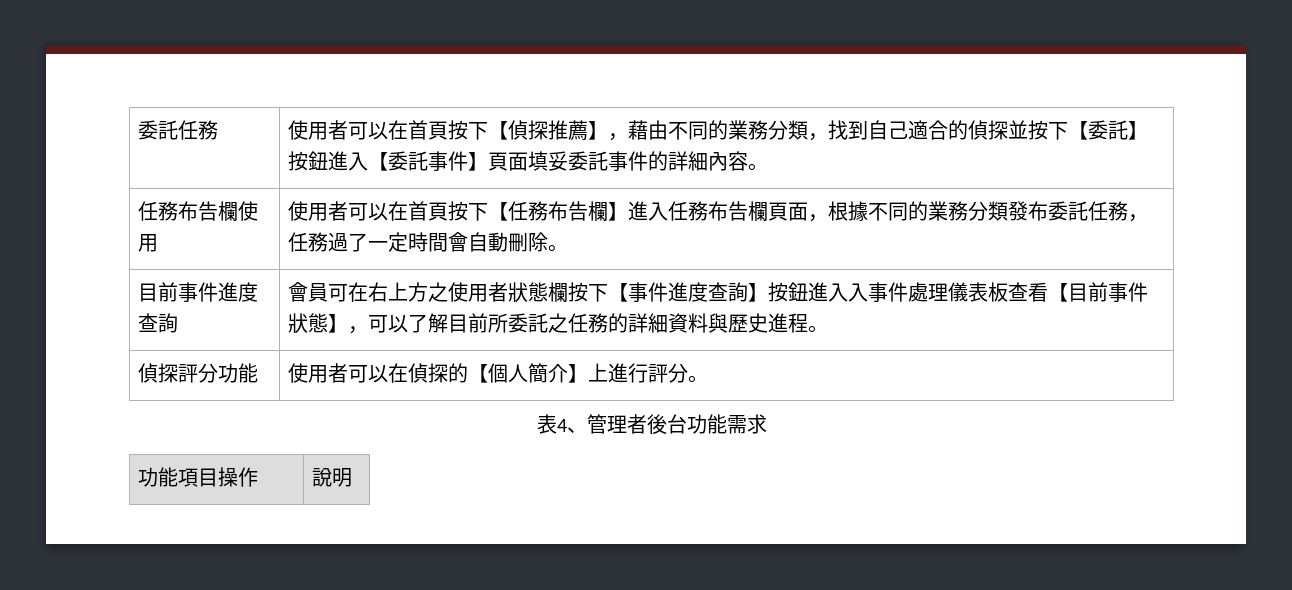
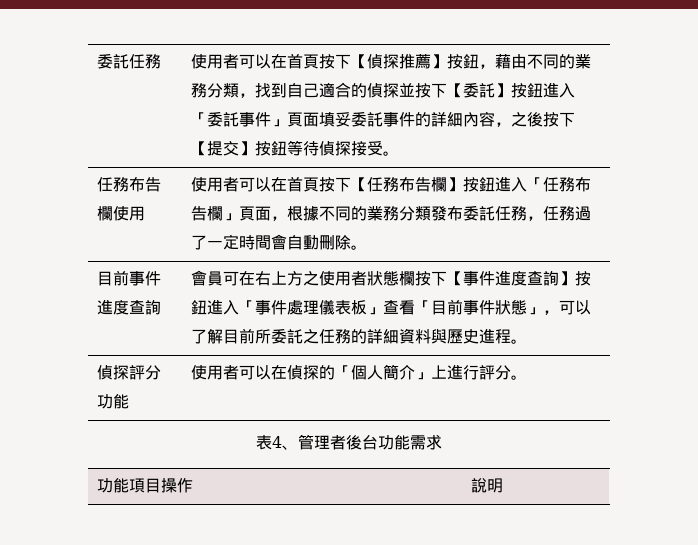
- 使用者可以在首頁按下【偵探推薦】，藉由不同的業務分類，找到自己適合的偵探並按下【委託】按鈕進入【委託事件】頁面填妥委託事件的詳細內容。
+ 使用者可以在首頁按下【偵探推薦】按鈕，藉由不同的業務分類，找到自己適合的偵探並按下【委託】按鈕進入「委託事件」頁面填妥委託事件的詳細內容，之後按下【提交】按鈕等待偵探接受。
- 任務布告欄使用 | 使用者可以在首頁按下【任務布告欄】進入任務布告欄頁面，根據不同的業務分類發布委託任務，任務過了一定時間會自動刪除。
+ 任務布告欄使用 | 使用者可以在首頁按下【任務布告欄】按鈕進入「任務布告欄」頁面，根據不同的業務分類發布委託任務，任務過了一定時間會自動刪除。
- 目前事件進度查詢 | 會員可在右上方之使用者狀態欄按下【事件進度查詢】按鈕進入入事件處理儀表板查看【目前事件狀態】，可以了解目前所委託之任務的詳細資料與歷史進程。
+ 目前事件進度查詢 | 會員可在右上方之使用者狀態欄按下【事件進度查詢】按鈕進入「事件處理儀表板」查看「目前事件狀態」，可以了解目前所委託之任務的詳細資料與歷史進程。
- 偵探評分功能 | 使用者可以在偵探的【個人簡介】上進行評分。
+ 偵探評分功能 | 使用者可以在偵探的「個人簡介」上進行評分。

